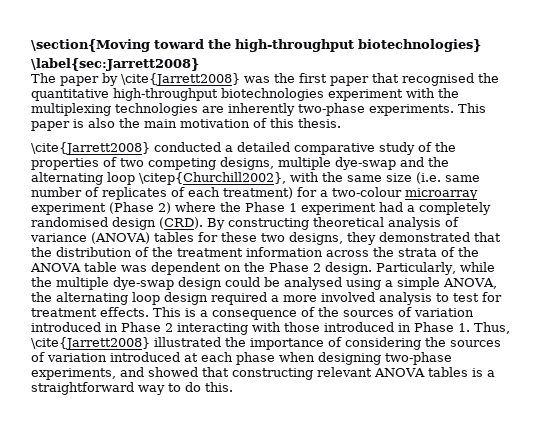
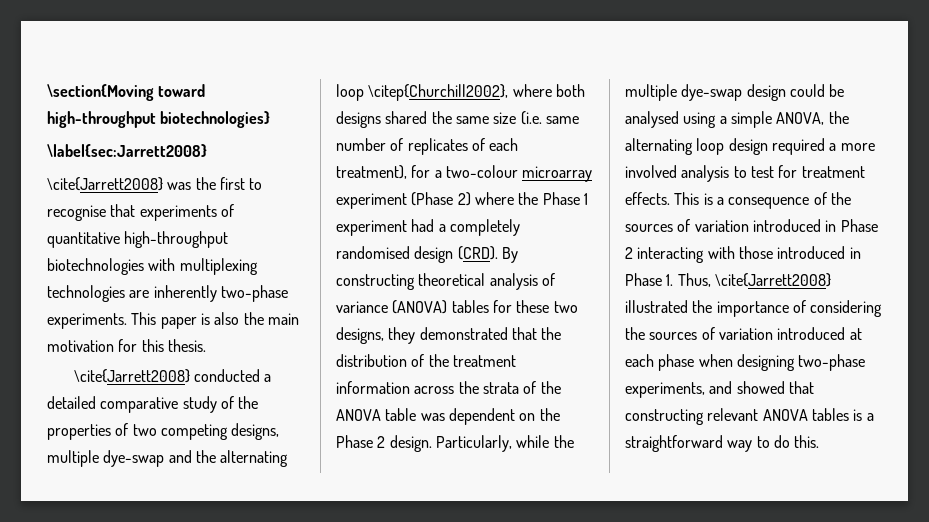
- \section{Moving toward the high-throughput biotechnologies}
+ \section{Moving toward high-throughput biotechnologies}
- The paper by \cite{Jarrett2008} was the first paper that recognised the quantitative high-throughput biotechnologies experiment with the multiplexing technologies are inherently two-phase experiments.
+ \cite{Jarrett2008} was the first to recognise that experiments of quantitative high-throughput biotechnologies with multiplexing technologies are inherently two-phase experiments.
- This paper is also the main motivation of this thesis.
+ This paper is also the main motivation for this thesis.
- \cite{Jarrett2008} conducted a detailed comparative study of the properties of two competing designs, multiple dye-swap and the alternating loop \citep{Churchill2002}, with the same size (i.e. same number of replicates of each treatment) for a two-colour microarray experiment (Phase 2) where the Phase 1 experiment had a completely randomised design (CRD).
+ \cite{Jarrett2008} conducted a detailed comparative study of the properties of two competing designs, multiple dye-swap and the alternating loop \citep{Churchill2002}, where both designs shared the same size (i.e. same number of replicates of each treatment), for a two-colour microarray experiment (Phase 2) where the Phase 1 experiment had a completely randomised design (CRD).

